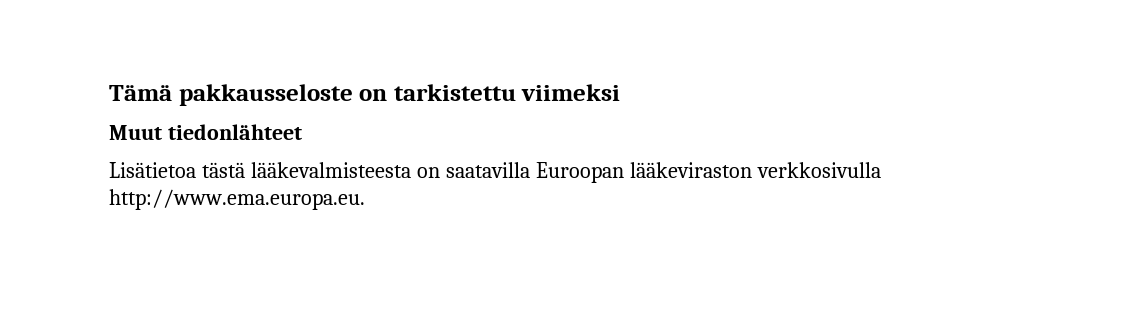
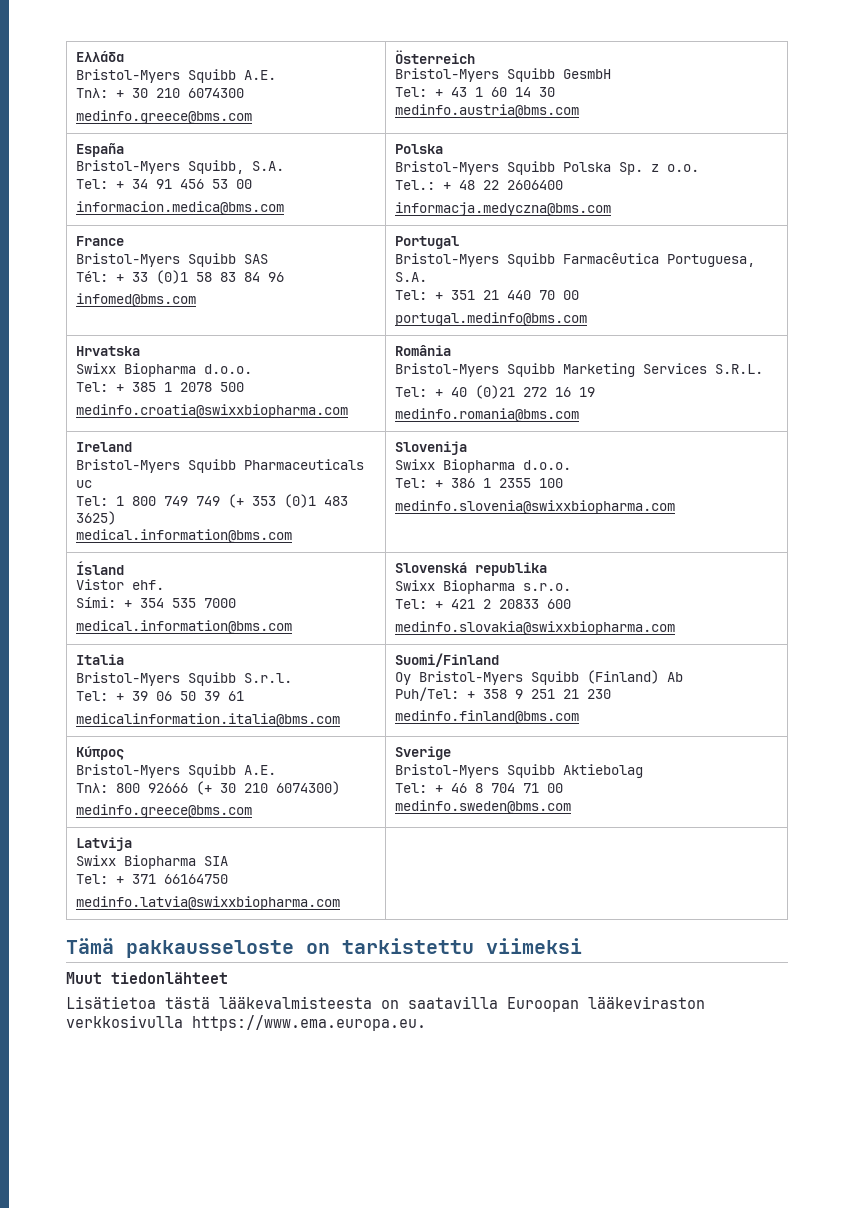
+ Ελλάδα
+ Bristol-Myers Squibb A.E.
+ Τηλ: + 30 210 6074300
+ medinfo.greece@bms.com | Österreich
+ Bristol-Myers Squibb GesmbH
+ Tel: + 43 1 60 14 30
+ medinfo.austria@bms.com
+ España
+ Bristol-Myers Squibb, S.A.
+ Tel: + 34 91 456 53 00
+ informacion.medica@bms.com | Polska
+ Bristol-Myers Squibb Polska Sp. z o.o.
+ Tel.: + 48 22 2606400
+ informacja.medyczna@bms.com
+ France
+ Bristol-Myers Squibb SAS
+ Tél: + 33 (0)1 58 83 84 96
+ infomed@bms.com | Portugal
+ Bristol-Myers Squibb Farmacêutica Portuguesa, S.A.
+ Tel: + 351 21 440 70 00
+ portugal.medinfo@bms.com
+ Hrvatska
+ Swixx Biopharma d.o.o.
+ Tel: + 385 1 2078 500
+ medinfo.croatia@swixxbiopharma.com | România
+ Bristol-Myers Squibb Marketing Services S.R.L.
+ Tel: + 40 (0)21 272 16 19
+ medinfo.romania@bms.com
+ Ireland
+ Bristol-Myers Squibb Pharmaceuticals uc
+ Tel: 1 800 749 749 (+ 353 (0)1 483 3625)
+ medical.information@bms.com | Slovenija
+ Swixx Biopharma d.o.o.
+ Tel: + 386 1 2355 100
+ medinfo.slovenia@swixxbiopharma.com
+ Ísland
+ Vistor ehf.
+ Sími: + 354 535 7000
+ medical.information@bms.com | Slovenská republika
+ Swixx Biopharma s.r.o.
+ Tel: + 421 2 20833 600
+ medinfo.slovakia@swixxbiopharma.com
+ Italia
+ Bristol-Myers Squibb S.r.l.
+ Tel: + 39 06 50 39 61
+ medicalinformation.italia@bms.com | Suomi/Finland
+ Oy Bristol-Myers Squibb (Finland) Ab
+ Puh/Tel: + 358 9 251 21 230
+ medinfo.finland@bms.com
+ Κύπρος
+ Bristol-Myers Squibb A.E.
+ Τηλ: 800 92666 (+ 30 210 6074300)
+ medinfo.greece@bms.com | Sverige
+ Bristol-Myers Squibb Aktiebolag
+ Tel: + 46 8 704 71 00
+ medinfo.sweden@bms.com
+ Latvija
+ Swixx Biopharma SIA
+ Tel: + 371 66164750
+ medinfo.latvia@swixxbiopharma.com |
- Lisätietoa tästä lääkevalmisteesta on saatavilla Euroopan lääkeviraston verkkosivulla http://www.ema.europa.eu.
+ Lisätietoa tästä lääkevalmisteesta on saatavilla Euroopan lääkeviraston verkkosivulla https://www.ema.europa.eu.

